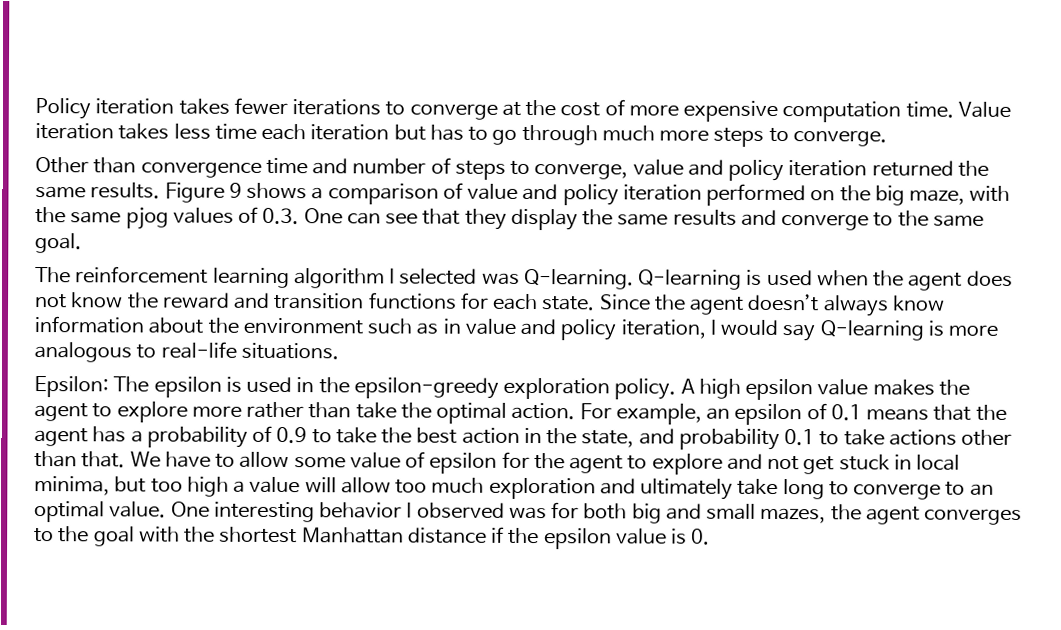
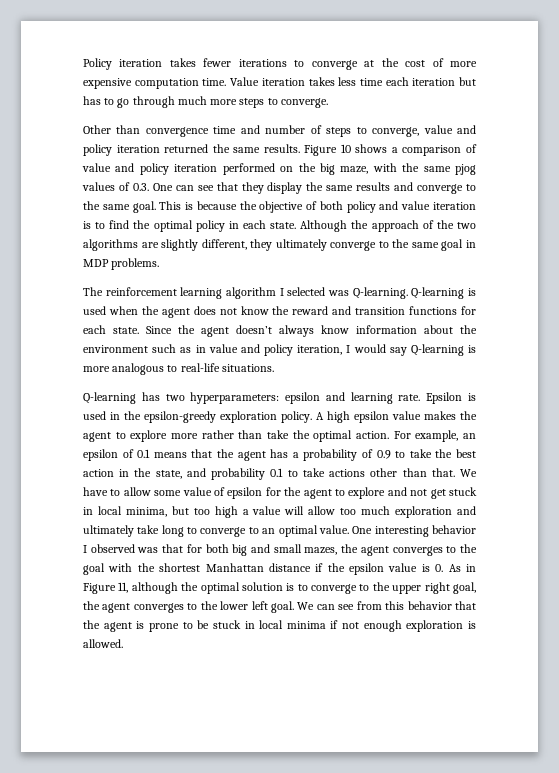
- Figure 9 shows a comparison of value and policy iteration performed on the big maze, with the same pjog values of 0.3. One can see that they display the same results and converge to the same goal.
+ Figure 10 shows a comparison of value and policy iteration performed on the big maze, with the same pjog values of 0.3. One can see that they display the same results and converge to the same goal. This is because the objective of both policy and value iteration is to find the optimal policy in each state. Although the approach of the two algorithms are slightly different, they ultimately converge to the same goal in MDP problems.
- Epsilon: The epsilon is used in the epsilon-greedy exploration policy.
+ Q-learning has two hyperparameters: epsilon and learning rate. Epsilon is used in the epsilon-greedy exploration policy.
- One interesting behavior I observed was for both big and small mazes, the agent converges to the goal with the shortest Manhattan distance if the epsilon value is 0.
+ One interesting behavior I observed was that for both big and small mazes, the agent converges to the goal with the shortest Manhattan distance if the epsilon value is 0. As in Figure 11, although the optimal solution is to converge to the upper right goal, the agent converges to the lower left goal. We can see from this behavior that the agent is prone to be stuck in local minima if not enough exploration is allowed.

